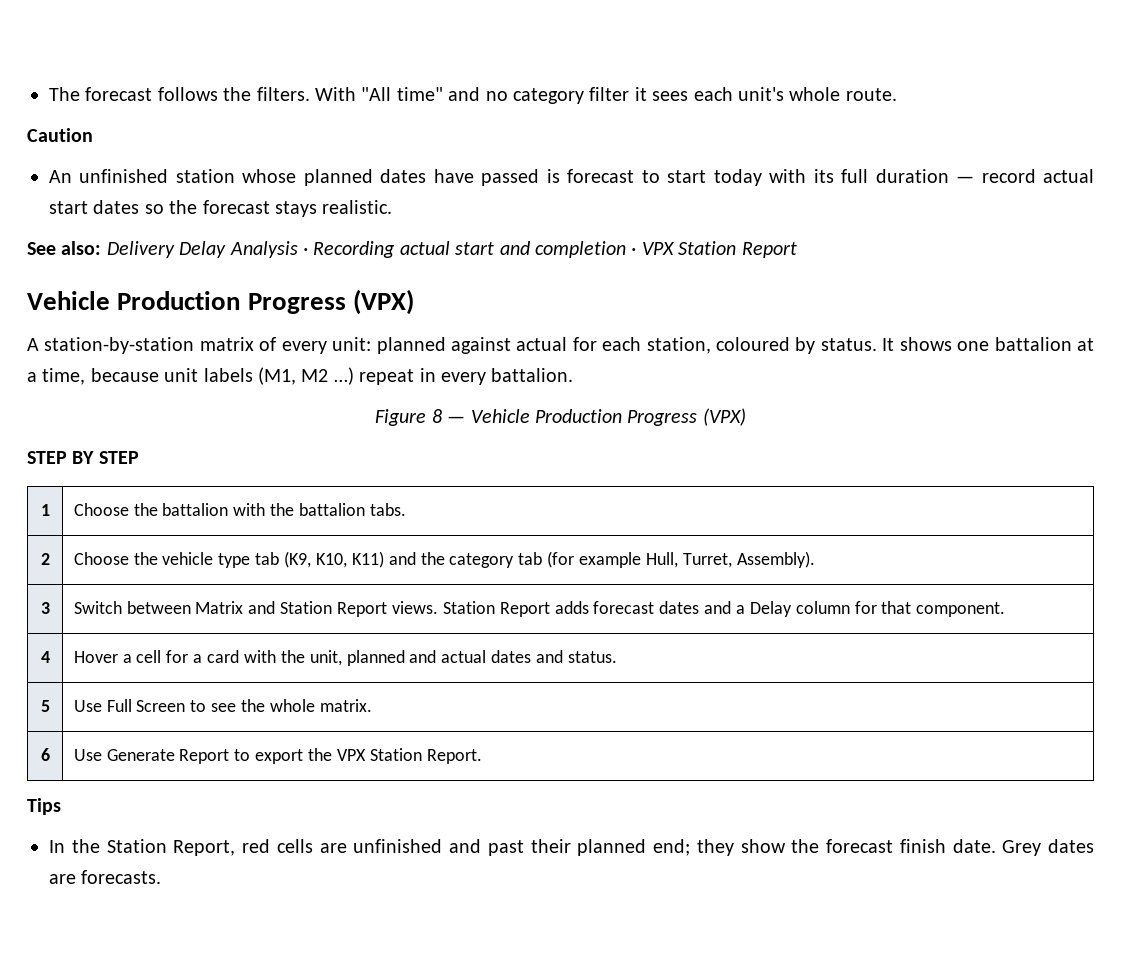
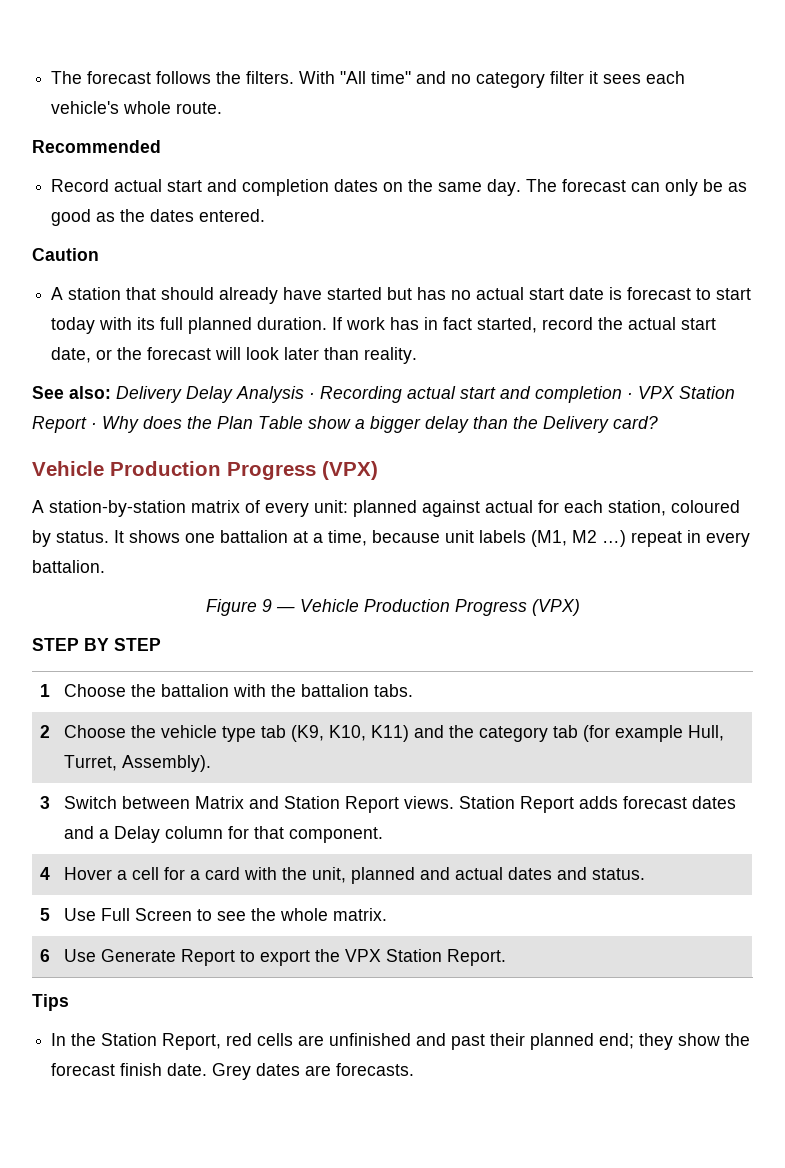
- With "All time" and no category filter it sees each unit's whole route.
+ With "All time" and no category filter it sees each vehicle's whole route.
+ Recommended
+ Record actual start and completion dates on the same day. The forecast can only be as good as the dates entered.
  Caution
- An unfinished station whose planned dates have passed is forecast to start today with its full duration — record actual start dates so the forecast stays realistic.
+ A station that should already have started but has no actual start date is forecast to start today with its full planned duration. If work has in fact started, record the actual start date, or the forecast will look later than reality.
- See also: Delivery Delay Analysis · Recording actual start and completion · VPX Station Report
+ See also: Delivery Delay Analysis · Recording actual start and completion · VPX Station Report · Why does the Plan Table show a bigger delay than the Delivery card?
- Figure 8 — Vehicle Production Progress (VPX)
+ Figure 9 — Vehicle Production Progress (VPX)

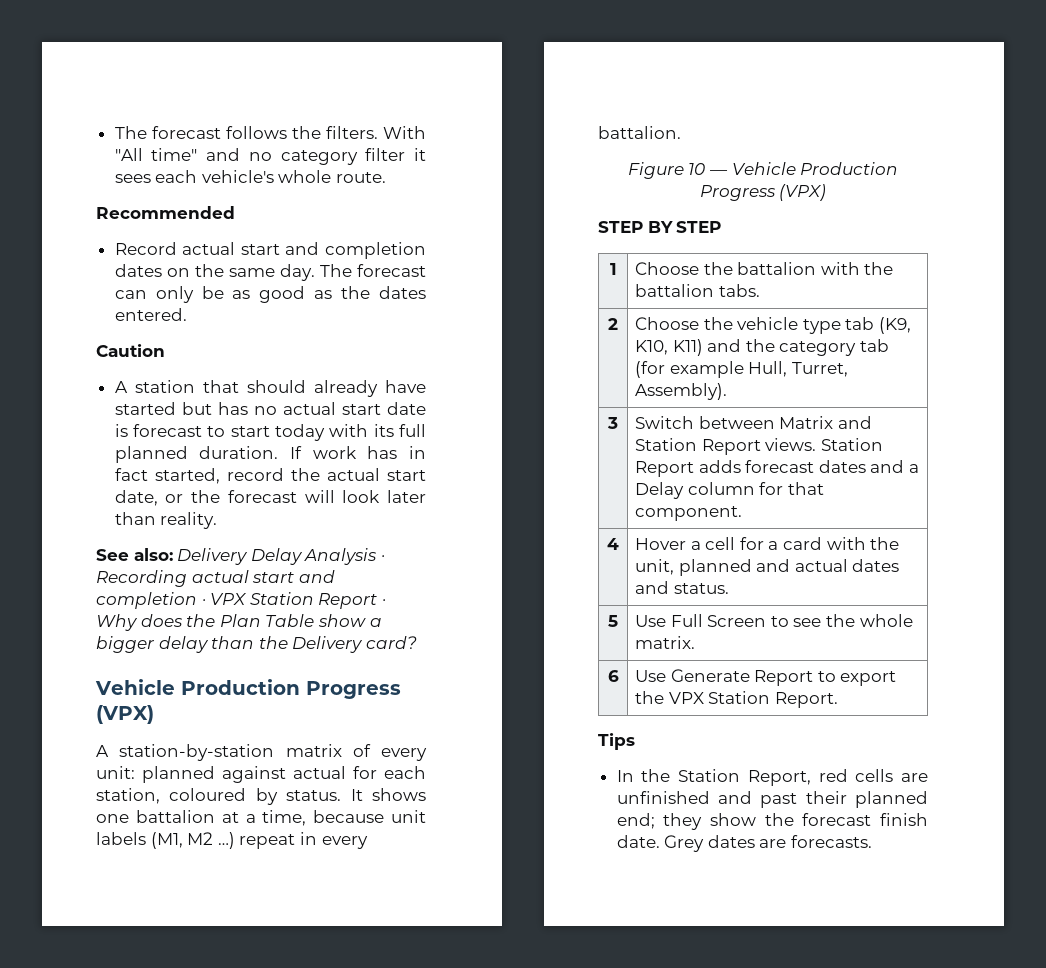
- Figure 9 — Vehicle Production Progress (VPX)
+ Figure 10 — Vehicle Production Progress (VPX)

